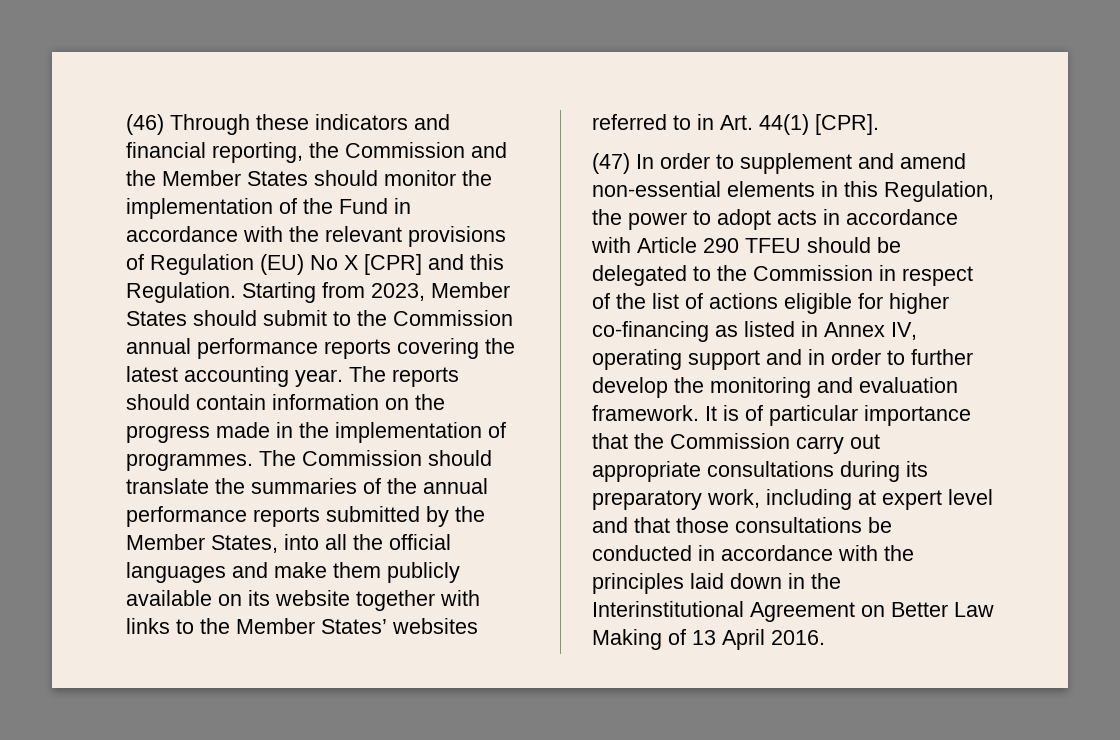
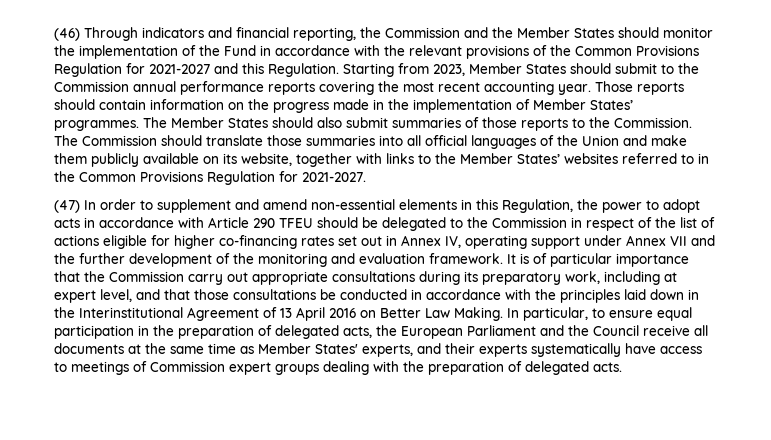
- (46) Through these indicators and financial reporting, the Commission and the Member States should monitor the implementation of the Fund in accordance with the relevant provisions of Regulation (EU) No X [CPR] and this Regulation.
+ (46) Through indicators and financial reporting, the Commission and the Member States should monitor the implementation of the Fund in accordance with the relevant provisions of the Common Provisions Regulation for 2021-2027 and this Regulation.
- Starting from 2023, Member States should submit to the Commission annual performance reports covering the latest accounting year.
+ Starting from 2023, Member States should submit to the Commission annual performance reports covering the most recent accounting year.
- The reports should contain information on the progress made in the implementation of programmes. The Commission should translate the summaries of the annual performance reports submitted by the Member States, into all the official languages and make them publicly available on its website together with links to the Member States’ websites referred to in Art. 44(1) [CPR].
+ Those reports should contain information on the progress made in the implementation of Member States’ programmes. The Member States should also submit summaries of those reports to the Commission. The Commission should translate those summaries into all official languages of the Union and make them publicly available on its website, together with links to the Member States’ websites referred to in the Common Provisions Regulation for 2021-2027.
- (47) In order to supplement and amend non-essential elements in this Regulation, the power to adopt acts in accordance with Article 290 TFEU should be delegated to the Commission in respect of the list of actions eligible for higher co-financing as listed in Annex IV, operating support and in order to further develop the monitoring and evaluation framework.
+ (47) In order to supplement and amend non-essential elements in this Regulation, the power to adopt acts in accordance with Article 290 TFEU should be delegated to the Commission in respect of the list of actions eligible for higher co-financing rates set out in Annex IV, operating support under Annex VII and the further development of the monitoring and evaluation framework.
- It is of particular importance that the Commission carry out appropriate consultations during its preparatory work, including at expert level and that those consultations be conducted in accordance with the principles laid down in the Interinstitutional Agreement on Better Law Making of 13 April 2016.
+ It is of particular importance that the Commission carry out appropriate consultations during its preparatory work, including at expert level, and that those consultations be conducted in accordance with the principles laid down in the Interinstitutional Agreement of 13 April 2016 on Better Law Making. In particular, to ensure equal participation in the preparation of delegated acts, the European Parliament and the Council receive all documents at the same time as Member States' experts, and their experts systematically have access to meetings of Commission expert groups dealing with the preparation of delegated acts.

